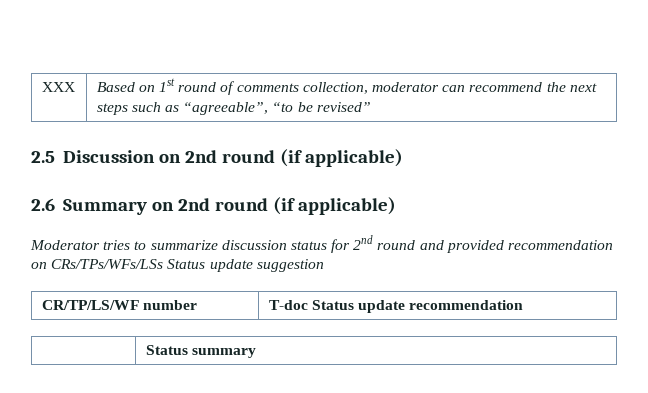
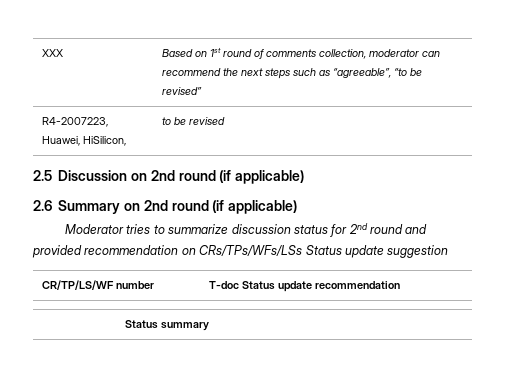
+ R4-2007223, Huawei, HiSilicon, | to be revised

